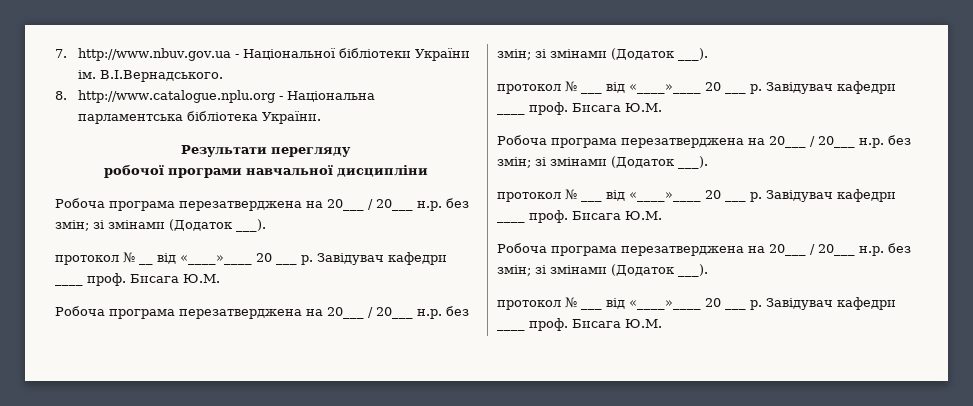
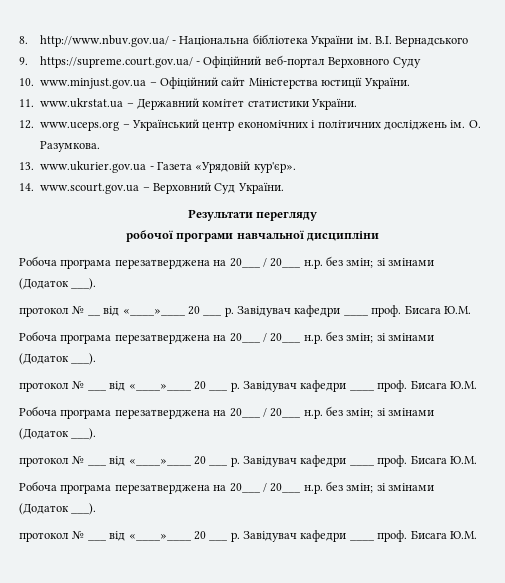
- 7. http://www.nbuv.gov.ua - Національної бібліотеки України ім. В.І.Вернадського.
- 8. http://www.catalogue.nplu.org - Національна парламентська бібліотека України.
+ 8. http://www.nbuv.gov.ua/ - Національна бібліотека України ім. В.І. Вернадського
+ 9. https://supreme.court.gov.ua/ - Офіційний веб-портал Верховного Суду
+ 10. www.minjust.gov.ua – Офіційний сайт Міністерства юстиції України.
+ 11. www.ukrstat.ua – Державний комітет статистики України.
+ 12. www.uceps.org – Український центр економічних і політичних досліджень ім. О. Разумкова.
+ 13. www.ukurier.gov.ua - Газета «Урядовій кур'єр».
+ 14. www.scourt.gov.ua – Верховний Суд України.

